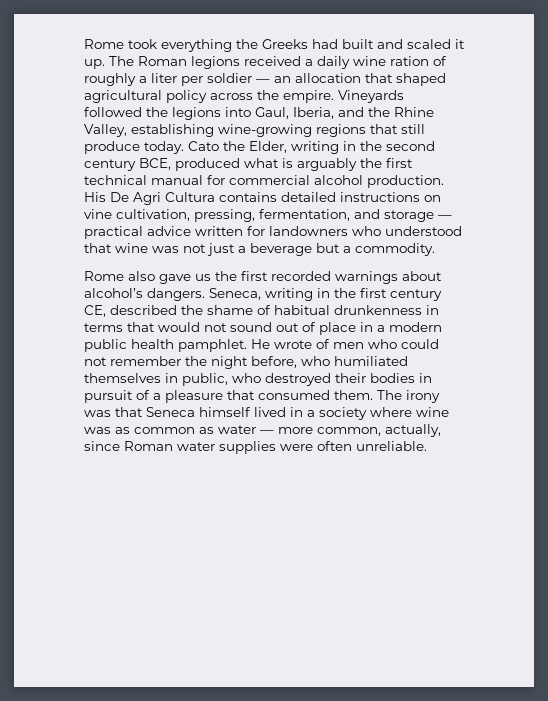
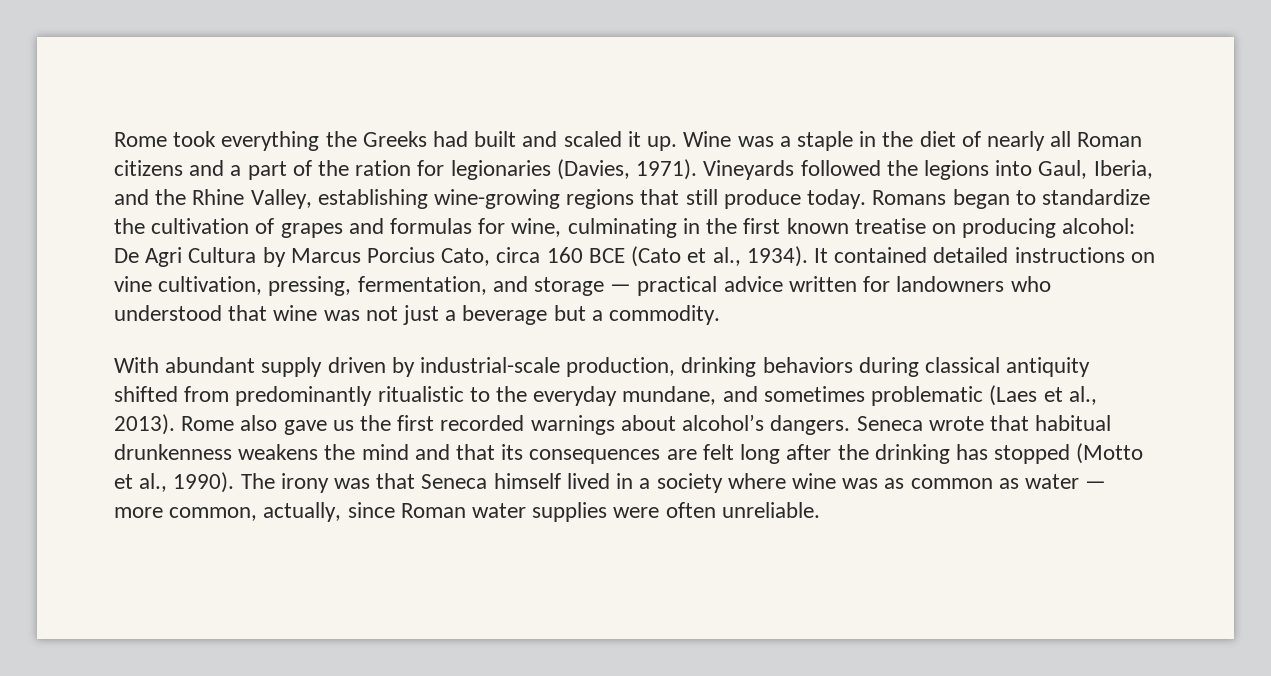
- The Roman legions received a daily wine ration of roughly a liter per soldier — an allocation that shaped agricultural policy across the empire.
+ Wine was a staple in the diet of nearly all Roman citizens and a part of the ration for legionaries (Davies, 1971).
- Cato the Elder, writing in the second century BCE, produced what is arguably the first technical manual for commercial alcohol production. His De Agri Cultura contains detailed instructions on vine cultivation, pressing, fermentation, and storage — practical advice written for landowners who understood that wine was not just a beverage but a commodity.
+ Romans began to standardize the cultivation of grapes and formulas for wine, culminating in the first known treatise on producing alcohol: De Agri Cultura by Marcus Porcius Cato, circa 160 BCE (Cato et al., 1934). It contained detailed instructions on vine cultivation, pressing, fermentation, and storage — practical advice written for landowners who understood that wine was not just a beverage but a commodity.
+ With abundant supply driven by industrial-scale production, drinking behaviors during classical antiquity shifted from predominantly ritualistic to the everyday mundane, and sometimes problematic (Laes et al., 2013).
- Seneca, writing in the first century CE, described the shame of habitual drunkenness in terms that would not sound out of place in a modern public health pamphlet. He wrote of men who could not remember the night before, who humiliated themselves in public, who destroyed their bodies in pursuit of a pleasure that consumed them.
+ Seneca wrote that habitual drunkenness weakens the mind and that its consequences are felt long after the drinking has stopped (Motto et al., 1990).

